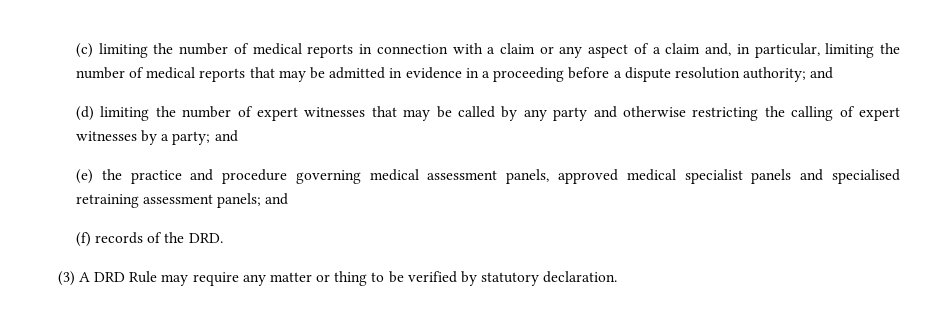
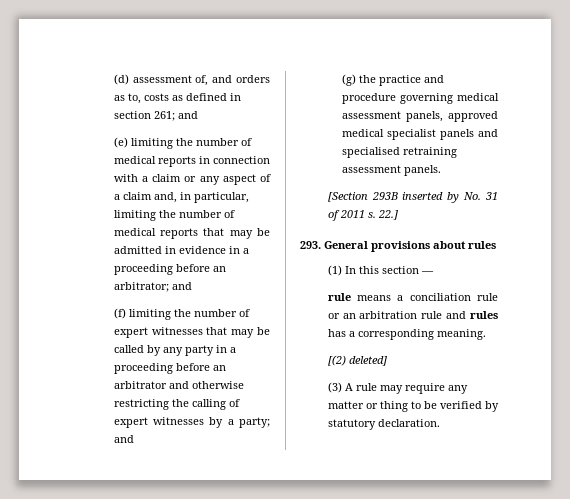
- (c) limiting the number of medical reports in connection with a claim or any aspect of a claim and, in particular, limiting the number of medical reports that may be admitted in evidence in a proceeding before a dispute resolution authority; and
- (d) limiting the number of expert witnesses that may be called by any party and otherwise restricting the calling of expert witnesses by a party;
+ (d) assessment of, and orders as to, costs as defined in section 261; and
+ (e) limiting the number of medical reports in connection with a claim or any aspect of a claim and, in particular, limiting the number of medical reports that may be admitted in evidence in a proceeding before an arbitrator; and
+ (f) limiting the number of expert witnesses that may be called by any party in a proceeding before an arbitrator and otherwise restricting the calling of expert witnesses by a party;
- (e) the practice and procedure governing medical assessment panels, approved medical specialist panels and specialised retraining assessment panels; and
- (f) records of the DRD.
+ (g) the practice and procedure governing medical assessment panels, approved medical specialist panels and specialised retraining assessment panels.
+ [Section 293B inserted by No. 31 of 2011 s. 22.]
+ 293. General provisions about rules
+ (1) In this section —
+ rule means a conciliation rule or an arbitration rule and rules has a corresponding meaning.
+ [(2) deleted]
- (3) A DRD Rule may require any matter or thing to be verified by statutory declaration.
+ (3) A rule may require any matter or thing to be verified by statutory declaration.

